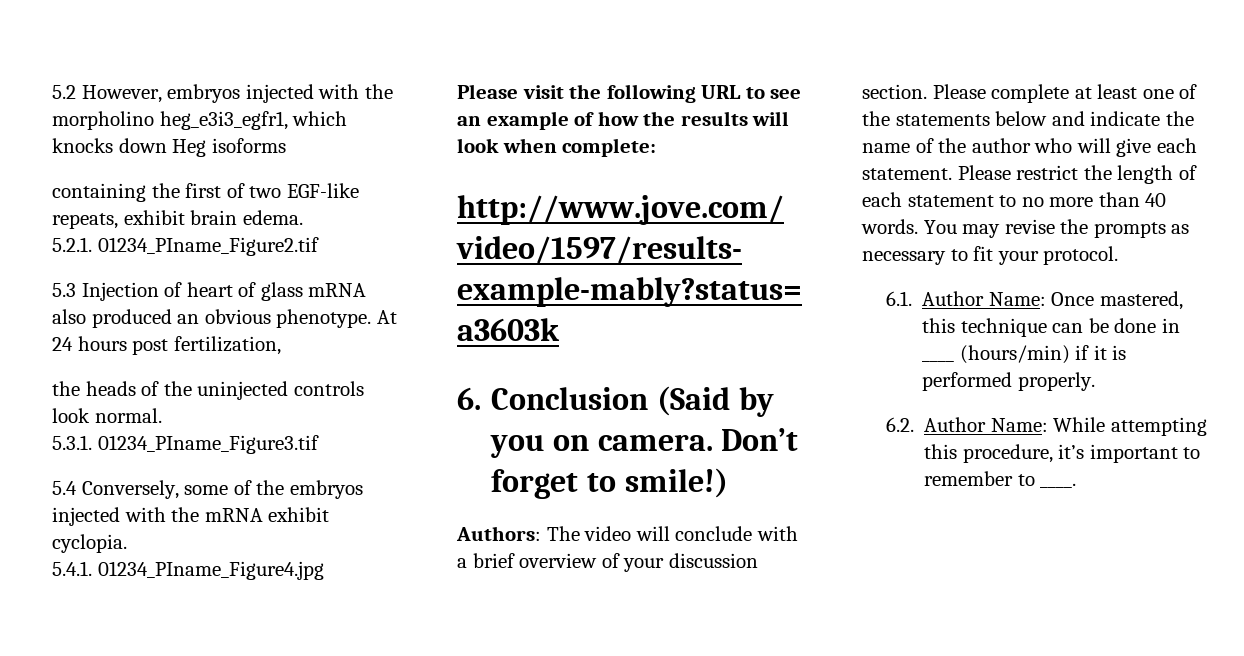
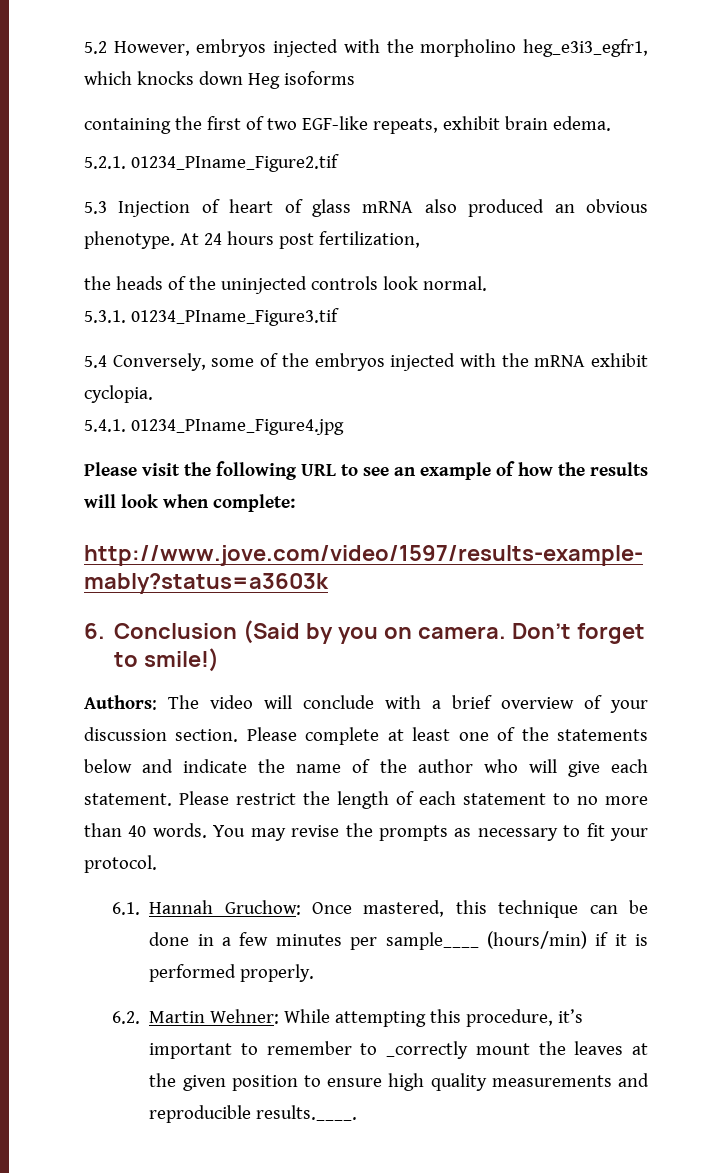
- 6.1. Author Name: Once mastered, this technique can be done in ____ (hours/min) if it is performed properly.
+ 6.1. Hannah Gruchow: Once mastered, this technique can be done in a few minutes per sample____ (hours/min) if it is performed properly.
- 6.2. Author Name: While attempting this procedure, it’s important to remember to ____.
+ 6.2. Martin Wehner: While attempting this procedure, it’s important to remember to _correctly mount the leaves at the given position to ensure high quality measurements and reproducible results.____.

